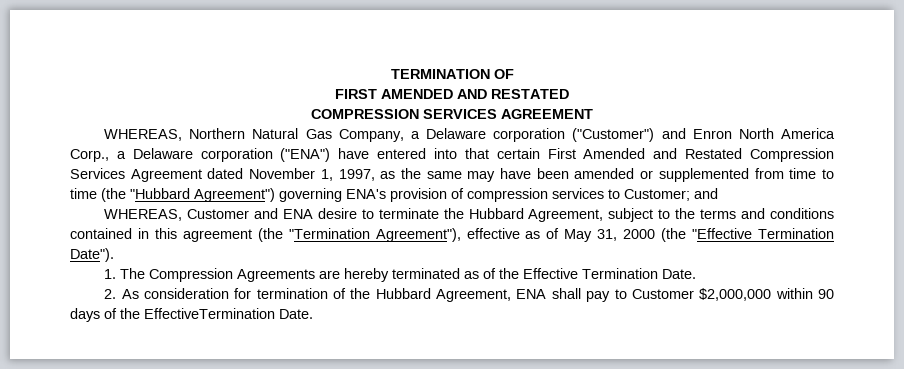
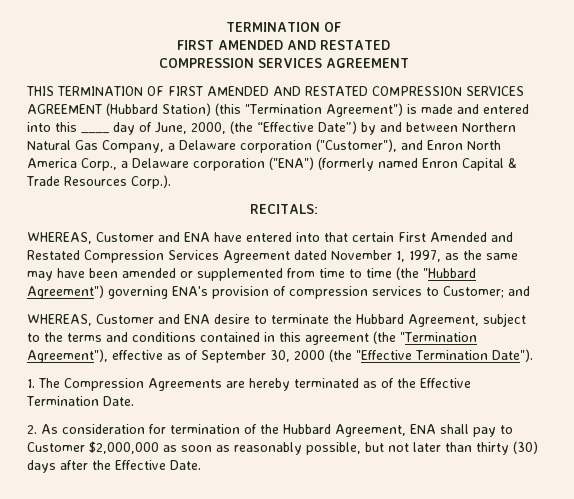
- WHEREAS, Northern Natural Gas Company, a Delaware corporation ("Customer") and Enron North America Corp., a Delaware corporation ("ENA") have entered into that certain First Amended and Restated Compression Services Agreement dated November 1, 1997, as the same may have been amended or supplemented from time to time (the "Hubbard Agreement") governing ENA's provision of compression services to Customer; and
+ THIS TERMINATION OF FIRST AMENDED AND RESTATED COMPRESSION SERVICES AGREEMENT (Hubbard Station) (this "Termination Agreement") is made and entered into this ____ day of June, 2000, (the “Effective Date”) by and between Northern Natural Gas Company, a Delaware corporation ("Customer"), and Enron North America Corp., a Delaware corporation ("ENA") (formerly named Enron Capital & Trade Resources Corp.).
+ RECITALS:
+ WHEREAS, Customer and ENA have entered into that certain First Amended and Restated Compression Services Agreement dated November 1, 1997, as the same may have been amended or supplemented from time to time (the "Hubbard Agreement") governing ENA's provision of compression services to Customer; and
- WHEREAS, Customer and ENA desire to terminate the Hubbard Agreement, subject to the terms and conditions contained in this agreement (the "Termination Agreement"), effective as of May 31, 2000 (the "Effective Termination Date").
+ WHEREAS, Customer and ENA desire to terminate the Hubbard Agreement, subject to the terms and conditions contained in this agreement (the "Termination Agreement"), effective as of September 30, 2000 (the "Effective Termination Date").
- 2. As consideration for termination of the Hubbard Agreement, ENA shall pay to Customer $2,000,000 within 90 days of the EffectiveTermination Date.
+ 2. As consideration for termination of the Hubbard Agreement, ENA shall pay to Customer $2,000,000 as soon as reasonably possible, but not later than thirty (30) days after the Effective Date.

